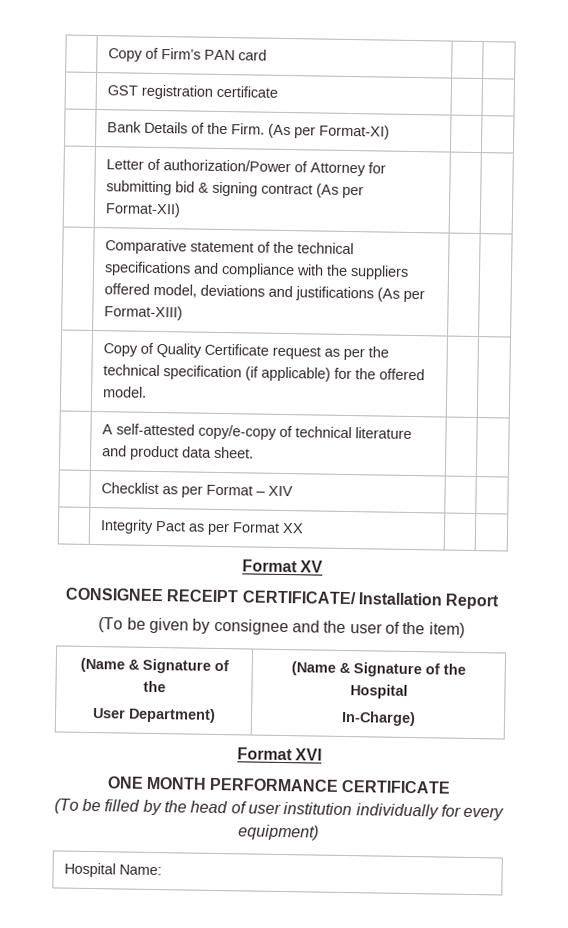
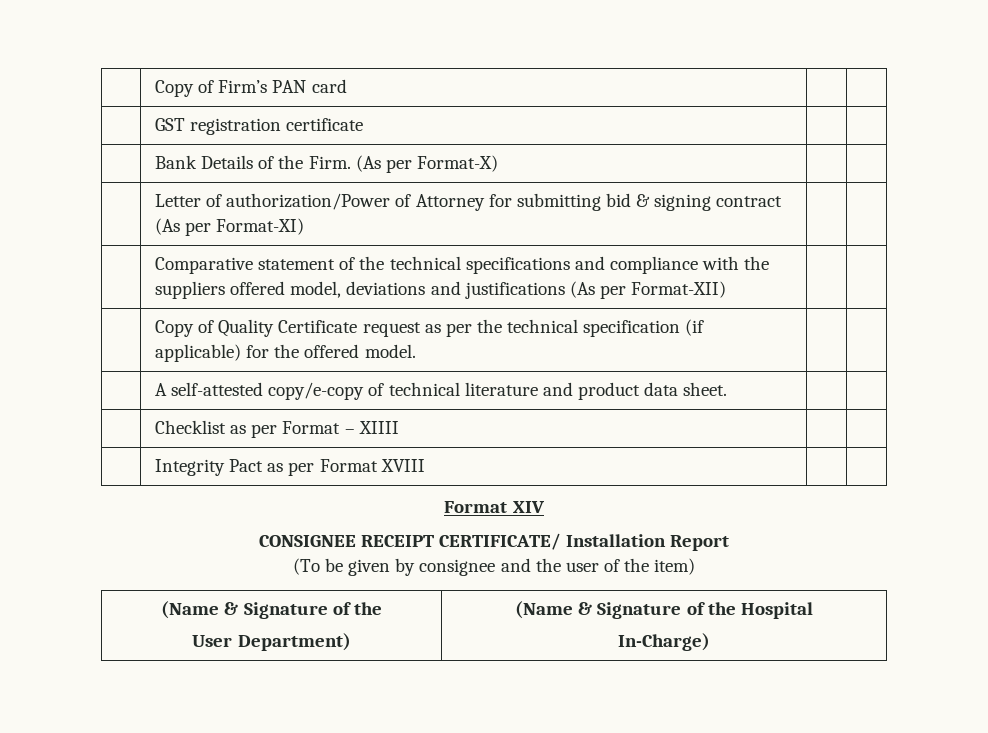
- | Bank Details of the Firm. (As per Format-XI) | |
+ | Bank Details of the Firm. (As per Format-X) | |
- | Letter of authorization/Power of Attorney for submitting bid & signing contract (As per Format-XII) | |
+ | Letter of authorization/Power of Attorney for submitting bid & signing contract (As per Format-XI) | |
- | Comparative statement of the technical specifications and compliance with the suppliers offered model, deviations and justifications (As per Format-XIII) | |
+ | Comparative statement of the technical specifications and compliance with the suppliers offered model, deviations and justifications (As per Format-XII) | |
- | Checklist as per Format – XIV | |
+ | Checklist as per Format – XIIII | |
- | Integrity Pact as per Format XX | |
- Format XV
+ | Integrity Pact as per Format XVIII | |
+ Format XIV
- Format XVI
- ONE MONTH PERFORMANCE CERTIFICATE
- (To be filled by the head of user institution individually for every equipment)
- Hospital Name:

